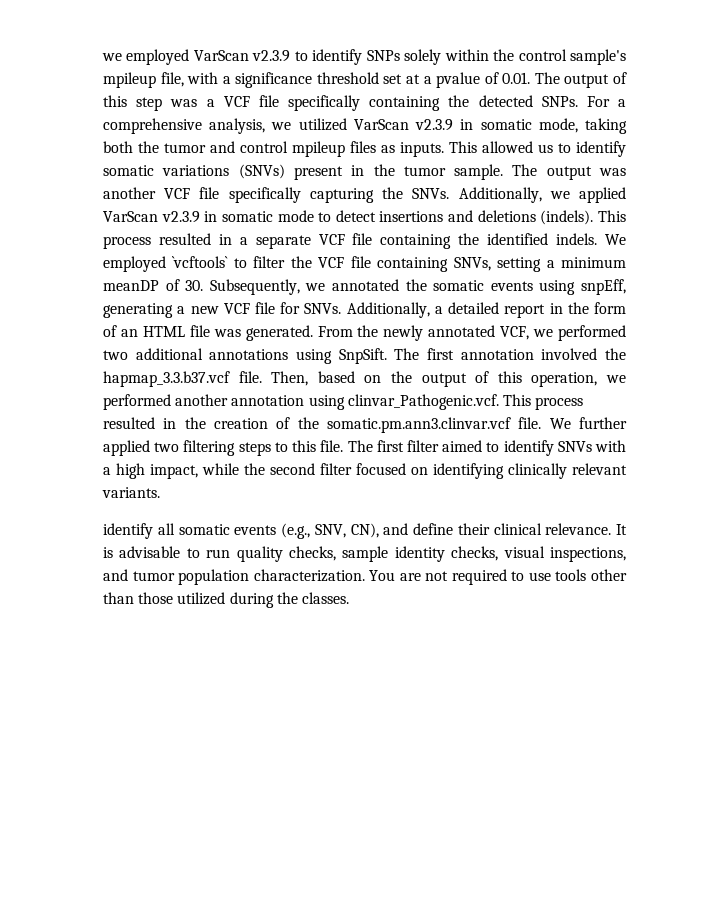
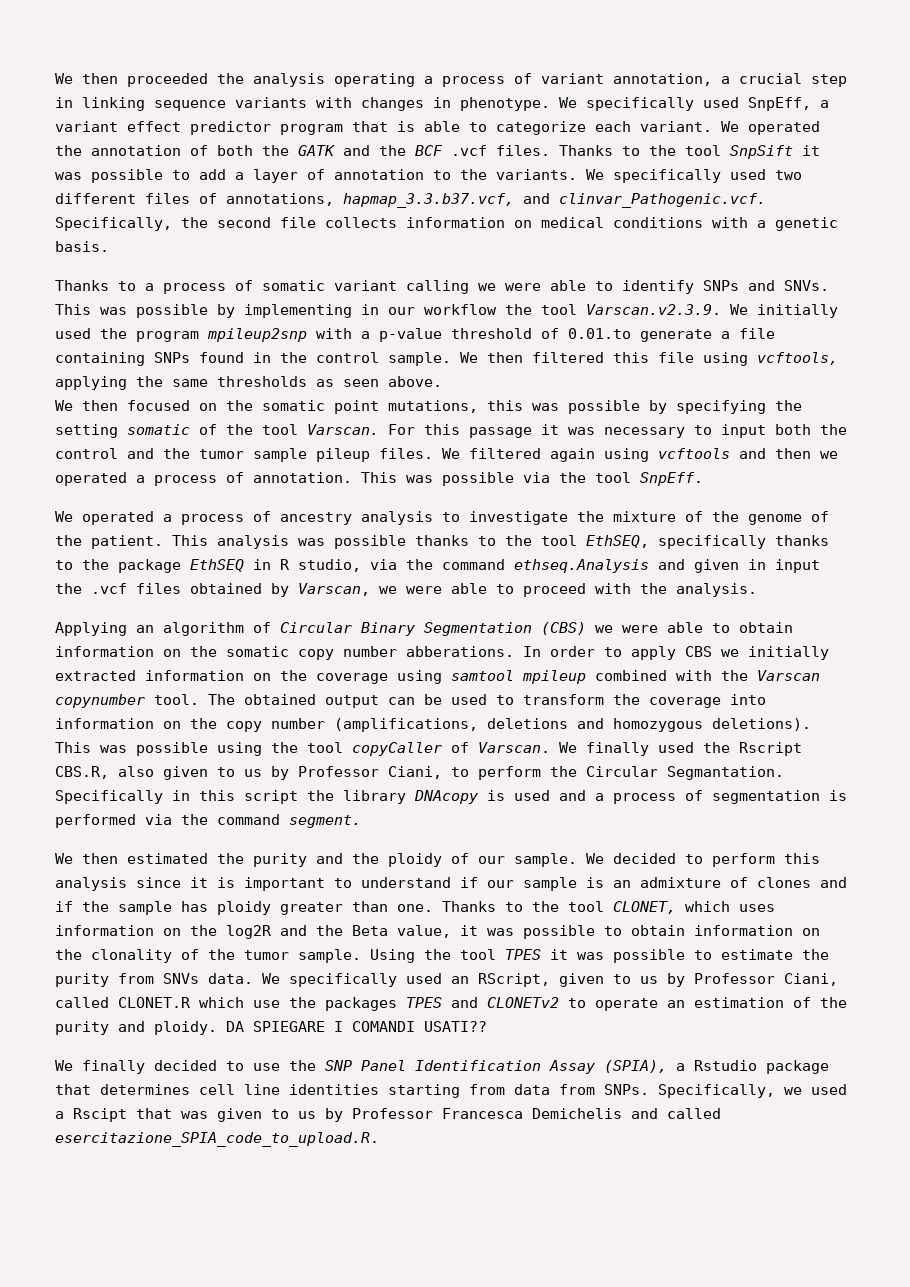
- we employed VarScan v2.3.9 to identify SNPs solely within the control sample's mpileup file, with a significance threshold set at a pvalue of 0.01. The output of this step was a VCF file specifically containing the detected SNPs. For a comprehensive analysis, we utilized VarScan v2.3.9 in somatic mode, taking both the tumor and control mpileup files as inputs. This allowed us to identify somatic variations (SNVs) present in the tumor sample. The output was another VCF file specifically capturing the SNVs. Additionally, we applied VarScan v2.3.9 in somatic mode to detect insertions and deletions (indels). This process resulted in a separate VCF file containing the identified indels. We employed `vcftools` to filter the VCF file containing SNVs, setting a minimum meanDP of 30. Subsequently, we annotated the somatic events using snpEff, generating a new VCF file for SNVs. Additionally, a detailed report in the form of an HTML file was generated. From the newly annotated VCF, we performed two additional annotations using SnpSift. The first annotation involved the hapmap_3.3.b37.vcf file. Then, based on the output of this operation, we performed another annotation using clinvar_Pathogenic.vcf. This process resulted in the creation of the somatic.pm.ann3.clinvar.vcf file. We further applied two filtering steps to this file. The first filter aimed to identify SNVs with a high impact, while the second filter focused on identifying clinically relevant variants.
- identify all somatic events (e.g., SNV, CN), and define their clinical relevance. It is advisable to run quality checks, sample identity checks, visual inspections, and tumor population characterization. You are not required to use tools other than those utilized during the classes.
+ We then proceeded the analysis operating a process of variant annotation, a crucial step in linking sequence variants with changes in phenotype. We specifically used SnpEff, a variant effect predictor program that is able to categorize each variant. We operated the annotation of both the GATK and the BCF .vcf files. Thanks to the tool SnpSift it was possible to add a layer of annotation to the variants. We specifically used two different files of annotations, hapmap_3.3.b37.vcf, and clinvar_Pathogenic.vcf. Specifically, the second file collects information on medical conditions with a genetic basis.
+ Thanks to a process of somatic variant calling we were able to identify SNPs and SNVs. This was possible by implementing in our workflow the tool Varscan.v2.3.9. We initially used the program mpileup2snp with a p-value threshold of 0.01.to generate a file containing SNPs found in the control sample. We then filtered this file using vcftools, applying the same thresholds as seen above.
+ We then focused on the somatic point mutations, this was possible by specifying the setting somatic of the tool Varscan. For this passage it was necessary to input both the control and the tumor sample pileup files. We filtered again using vcftools and then we operated a process of annotation. This was possible via the tool SnpEff.
+ We operated a process of ancestry analysis to investigate the mixture of the genome of the patient. This analysis was possible thanks to the tool EthSEQ, specifically thanks to the package EthSEQ in R studio, via the command ethseq.Analysis and given in input the .vcf files obtained by Varscan, we were able to proceed with the analysis.
+ Applying an algorithm of Circular Binary Segmentation (CBS) we were able to obtain information on the somatic copy number abberations. In order to apply CBS we initially extracted information on the coverage using samtool mpileup combined with the Varscan copynumber tool. The obtained output can be used to transform the coverage into information on the copy number (amplifications, deletions and homozygous deletions). This was possible using the tool copyCaller of Varscan. We finally used the Rscript CBS.R, also given to us by Professor Ciani, to perform the Circular Segmantation. Specifically in this script the library DNAcopy is used and a process of segmentation is performed via the command segment.
+ We then estimated the purity and the ploidy of our sample. We decided to perform this analysis since it is important to understand if our sample is an admixture of clones and if the sample has ploidy greater than one. Thanks to the tool CLONET, which uses information on the log2R and the Beta value, it was possible to obtain information on the clonality of the tumor sample. Using the tool TPES it was possible to estimate the purity from SNVs data. We specifically used an RScript, given to us by Professor Ciani, called CLONET.R which use the packages TPES and CLONETv2 to operate an estimation of the purity and ploidy. DA SPIEGARE I COMANDI USATI??
+ We finally decided to use the SNP Panel Identification Assay (SPIA), a Rstudio package that determines cell line identities starting from data from SNPs. Specifically, we used a Rscipt that was given to us by Professor Francesca Demichelis and called esercitazione_SPIA_code_to_upload.R.

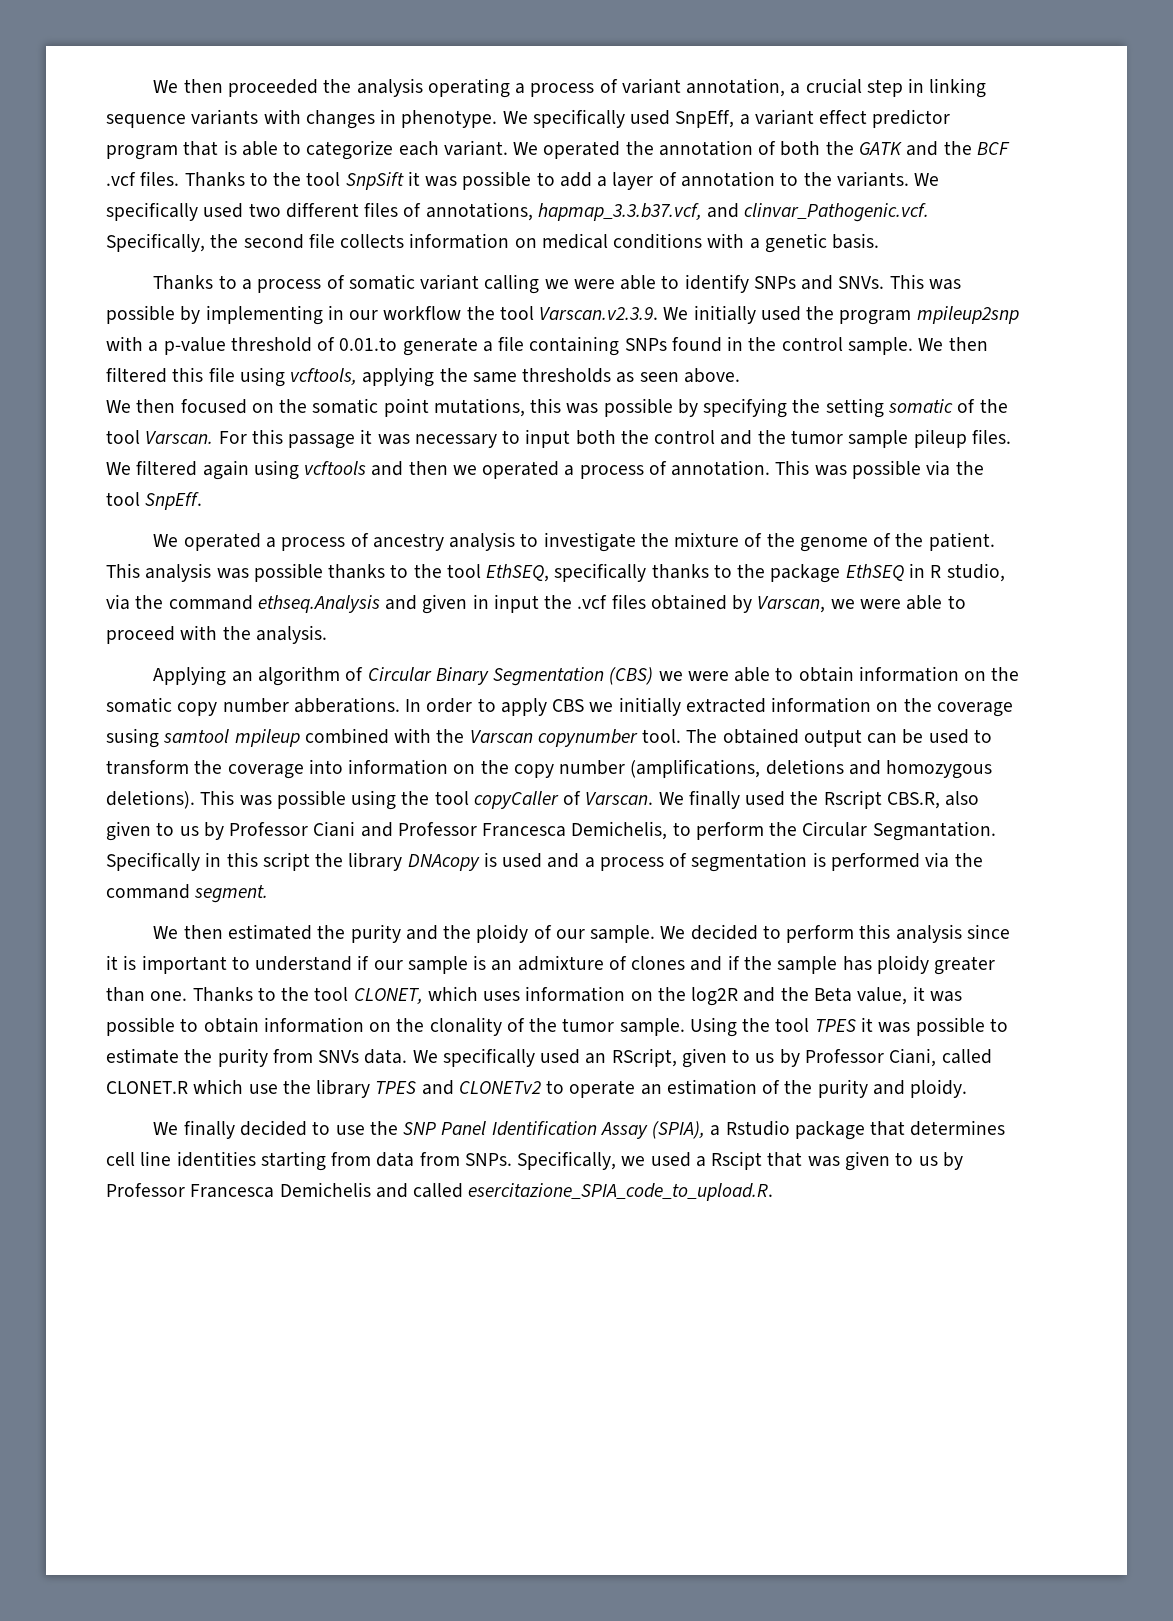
- In order to apply CBS we initially extracted information on the coverage using samtool mpileup combined with the Varscan copynumber tool.
+ In order to apply CBS we initially extracted information on the coverage susing samtool mpileup combined with the Varscan copynumber tool.
- We finally used the Rscript CBS.R, also given to us by Professor Ciani, to perform the Circular Segmantation.
+ We finally used the Rscript CBS.R, also given to us by Professor Ciani and Professor Francesca Demichelis, to perform the Circular Segmantation.
- We specifically used an RScript, given to us by Professor Ciani, called CLONET.R which use the packages TPES and CLONETv2 to operate an estimation of the purity and ploidy. DA SPIEGARE I COMANDI USATI??
+ We specifically used an RScript, given to us by Professor Ciani, called CLONET.R which use the library TPES and CLONETv2 to operate an estimation of the purity and ploidy.

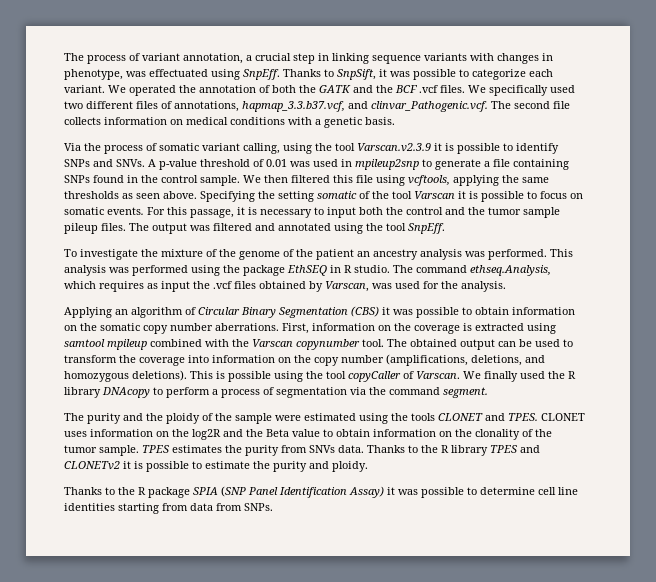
- We then proceeded the analysis operating a process of variant annotation, a crucial step in linking sequence variants with changes in phenotype. We specifically used SnpEff, a variant effect predictor program that is able to categorize each variant.
+ The process of variant annotation, a crucial step in linking sequence variants with changes in phenotype, was effectuated using SnpEff. Thanks to SnpSift, it was possible to categorize each variant.
- Thanks to the tool SnpSift it was possible to add a layer of annotation to the variants.
- We specifically used two different files of annotations, hapmap_3.3.b37.vcf, and clinvar_Pathogenic.vcf. Specifically, the second file collects information on medical conditions with a genetic basis.
+ We specifically used two different files of annotations, hapmap_3.3.b37.vcf, and clinvar_Pathogenic.vcf. The second file collects information on medical conditions with a genetic basis.
- Thanks to a process of somatic variant calling we were able to identify SNPs and SNVs.
+ Via the process of somatic variant calling, using the tool Varscan.v2.3.9 it is possible to identify SNPs and SNVs.
- This was possible by implementing in our workflow the tool Varscan.v2.3.9. We initially used the program mpileup2snp with a p-value threshold of 0.01.to generate a file containing SNPs found in the control sample.
+ A p-value threshold of 0.01 was used in mpileup2snp to generate a file containing SNPs found in the control sample.
- We then filtered this file using vcftools, applying the same thresholds as seen above.
- We then focused on the somatic point mutations, this was possible by specifying the setting somatic of the tool Varscan. For this passage it was necessary to input both the control and the tumor sample pileup files.
+ We then filtered this file using vcftools, applying the same thresholds as seen above. Specifying the setting somatic of the tool Varscan it is possible to focus on somatic events. For this passage, it is necessary to input both the control and the tumor sample pileup files.
- We filtered again using vcftools and then we operated a process of annotation. This was possible via the tool SnpEff.
- We operated a process of ancestry analysis to investigate the mixture of the genome of the patient. This analysis was possible thanks to the tool EthSEQ, specifically thanks to the package EthSEQ in R studio, via the command ethseq.Analysis and given in input the .vcf files obtained by Varscan, we were able to proceed with the analysis.
+ The output was filtered and annotated using the tool SnpEff.
+ To investigate the mixture of the genome of the patient an ancestry analysis was performed. This analysis was performed using the package EthSEQ in R studio. The command ethseq.Analysis, which requires as input the .vcf files obtained by Varscan, was used for the analysis.
- Applying an algorithm of Circular Binary Segmentation (CBS) we were able to obtain information on the somatic copy number abberations. In order to apply CBS we initially extracted information on the coverage susing samtool mpileup combined with the Varscan copynumber tool.
+ Applying an algorithm of Circular Binary Segmentation (CBS) it was possible to obtain information on the somatic copy number aberrations. First, information on the coverage is extracted using samtool mpileup combined with the Varscan copynumber tool.
- The obtained output can be used to transform the coverage into information on the copy number (amplifications, deletions and homozygous deletions).
+ The obtained output can be used to transform the coverage into information on the copy number (amplifications, deletions, and homozygous deletions).
- This was possible using the tool copyCaller of Varscan.
+ This is possible using the tool copyCaller of Varscan.
- We finally used the Rscript CBS.R, also given to us by Professor Ciani and Professor Francesca Demichelis, to perform the Circular Segmantation. Specifically in this script the library DNAcopy is used and a process of segmentation is performed via the command segment.
+ We finally used the R library DNAcopy to perform a process of segmentation via the command segment.
- We then estimated the purity and the ploidy of our sample. We decided to perform this analysis since it is important to understand if our sample is an admixture of clones and if the sample has ploidy greater than one. Thanks to the tool CLONET, which uses information on the log2R and the Beta value, it was possible to obtain information on the clonality of the tumor sample.
+ The purity and the ploidy of the sample were estimated using the tools CLONET and TPES. CLONET uses information on the log2R and the Beta value to obtain information on the clonality of the tumor sample.
- Using the tool TPES it was possible to estimate the purity from SNVs data. We specifically used an RScript, given to us by Professor Ciani, called CLONET.R which use the library TPES and CLONETv2 to operate an estimation of the purity and ploidy.
- We finally decided to use the SNP Panel Identification Assay (SPIA), a Rstudio package that determines cell line identities starting from data from SNPs. Specifically, we used a Rscipt that was given to us by Professor Francesca Demichelis and called esercitazione_SPIA_code_to_upload.R.
+ TPES estimates the purity from SNVs data. Thanks to the R library TPES and CLONETv2 it is possible to estimate the purity and ploidy.
+ Thanks to the R package SPIA (SNP Panel Identification Assay) it was possible to determine cell line identities starting from data from SNPs.

